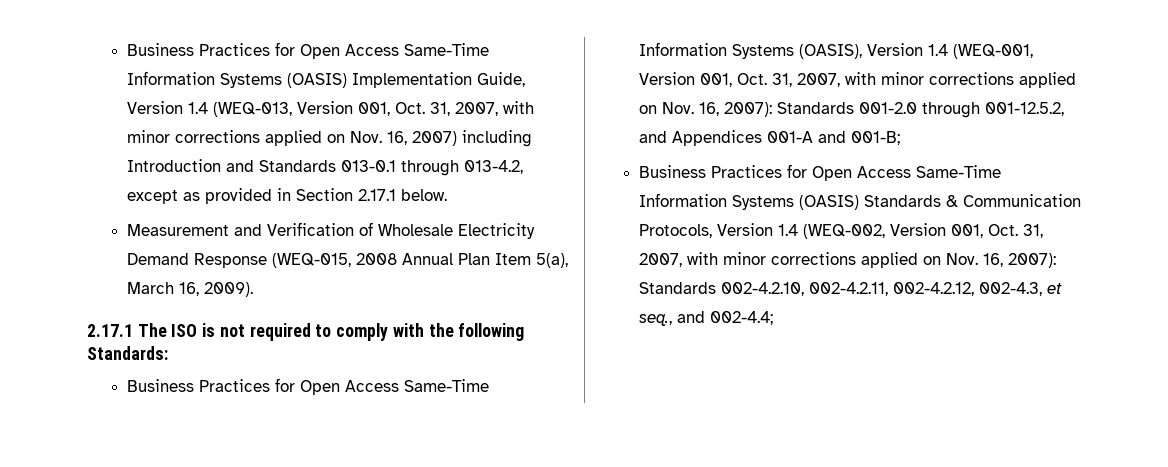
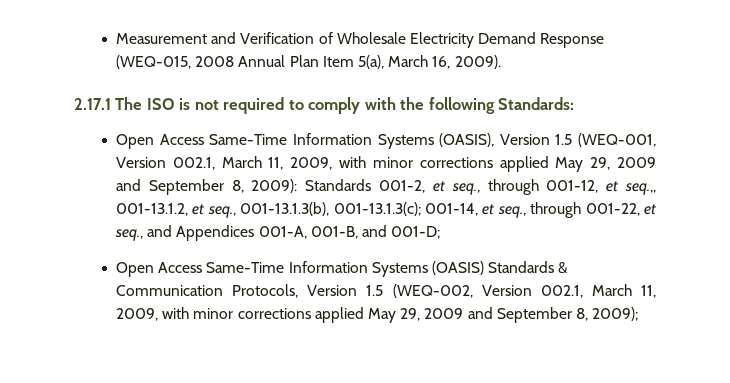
- Business Practices for Open Access Same-Time Information Systems (OASIS) Implementation Guide, Version 1.4 (WEQ-013, Version 001, Oct. 31, 2007, with minor corrections applied on Nov. 16, 2007) including Introduction and Standards 013-0.1 through 013-4.2, except as provided in Section 2.17.1 below.
- Business Practices for Open Access Same-Time Information Systems (OASIS), Version 1.4 (WEQ-001, Version 001, Oct. 31, 2007, with minor corrections applied on Nov. 16, 2007): Standards 001-2.0 through 001-12.5.2, and Appendices 001-A and 001-B;
- Business Practices for Open Access Same-Time Information Systems (OASIS) Standards & Communication Protocols, Version 1.4 (WEQ-002, Version 001, Oct. 31, 2007, with minor corrections applied on Nov. 16, 2007): Standards 002-4.2.10, 002-4.2.11, 002-4.2.12, 002-4.3, et seq., and 002-4.4;
+ Open Access Same-Time Information Systems (OASIS), Version 1.5 (WEQ-001, Version 002.1, March 11, 2009, with minor corrections applied May 29, 2009 and September 8, 2009): Standards 001-2, et seq., through 001-12, et seq.,, 001-13.1.2, et seq., 001-13.1.3(b), 001-13.1.3(c); 001-14, et seq., through 001-22, et seq., and Appendices 001-A, 001-B, and 001-D;
+ Open Access Same-Time Information Systems (OASIS) Standards & Communication Protocols, Version 1.5 (WEQ-002, Version 002.1, March 11, 2009, with minor corrections applied May 29, 2009 and September 8, 2009);

